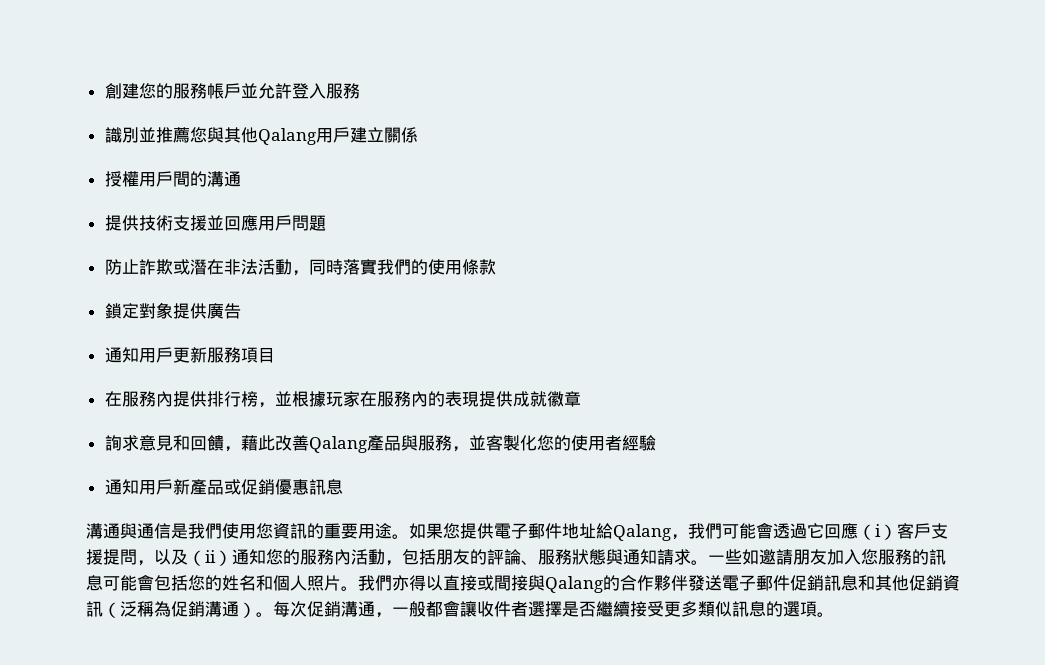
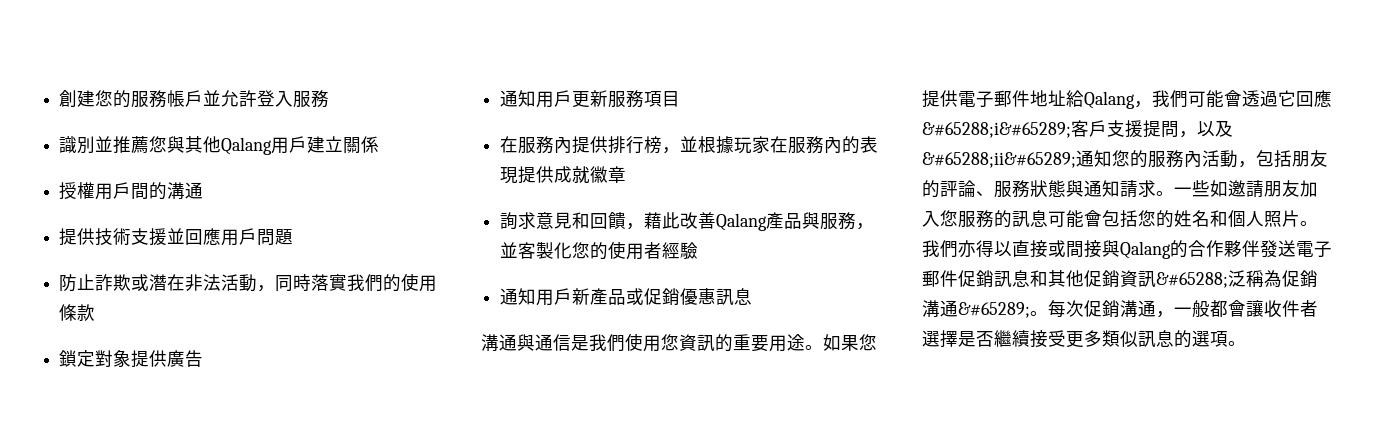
- 如果您提供電子郵件地址給Qalang，我們可能會透過它回應（i）客戶支援提問，以及（ii）通知您的服務內活動，包括朋友的評論、服務狀態與通知請求。
+ 如果您提供電子郵件地址給Qalang，我們可能會透過它回應&#65288;i&#65289;客戶支援提問，以及&#65288;ii&#65289;通知您的服務內活動，包括朋友的評論、服務狀態與通知請求。
- 我們亦得以直接或間接與Qalang的合作夥伴發送電子郵件促銷訊息和其他促銷資訊（泛稱為促銷溝通）。
+ 我們亦得以直接或間接與Qalang的合作夥伴發送電子郵件促銷訊息和其他促銷資訊&#65288;泛稱為促銷溝通&#65289;。

